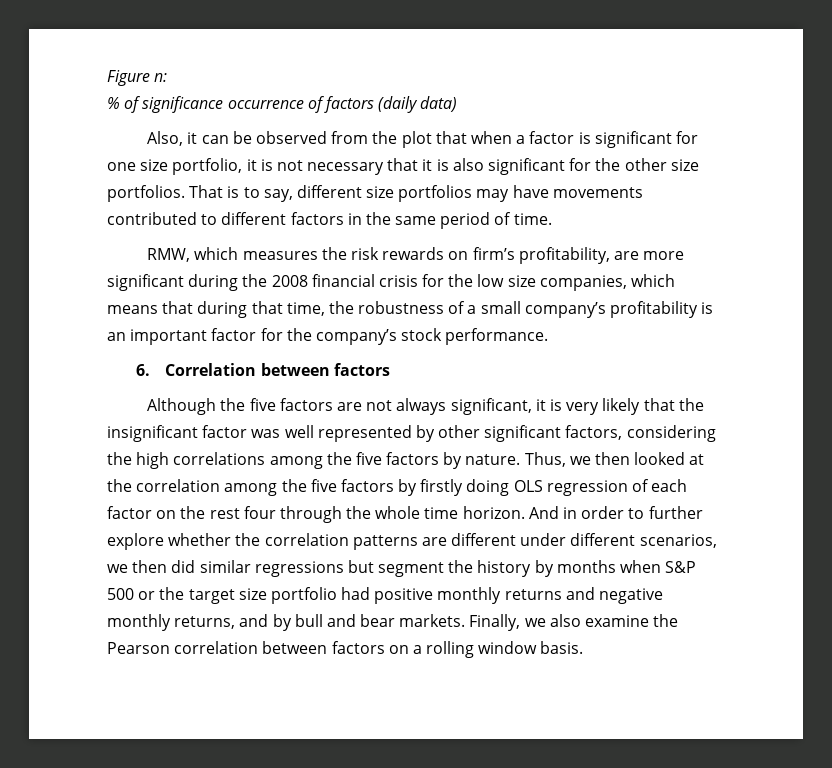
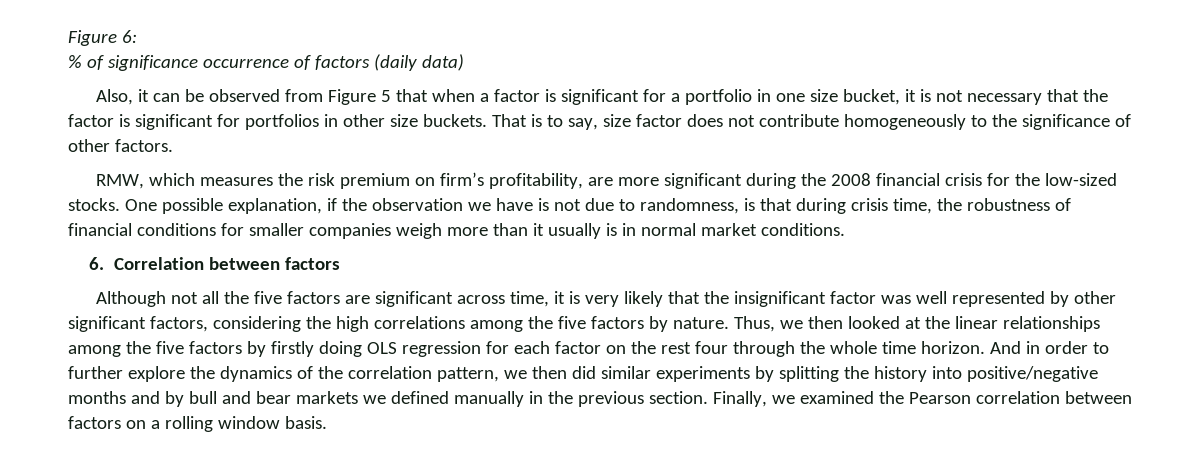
- Figure n:
+ Figure 6:
- Also, it can be observed from the plot that when a factor is significant for one size portfolio, it is not necessary that it is also significant for the other size portfolios.
+ Also, it can be observed from Figure 5 that when a factor is significant for a portfolio in one size bucket, it is not necessary that the factor is significant for portfolios in other size buckets.
- That is to say, different size portfolios may have movements contributed to different factors in the same period of time.
+ That is to say, size factor does not contribute homogeneously to the significance of other factors.
- RMW, which measures the risk rewards on firm’s profitability, are more significant during the 2008 financial crisis for the low size companies, which means that during that time, the robustness of a small company’s profitability is an important factor for the company’s stock performance.
+ RMW, which measures the risk premium on firm’s profitability, are more significant during the 2008 financial crisis for the low-sized stocks. One possible explanation, if the observation we have is not due to randomness, is that during crisis time, the robustness of financial conditions for smaller companies weigh more than it usually is in normal market conditions.
- Although the five factors are not always significant, it is very likely that the insignificant factor was well represented by other significant factors, considering the high correlations among the five factors by nature.
+ Although not all the five factors are significant across time, it is very likely that the insignificant factor was well represented by other significant factors, considering the high correlations among the five factors by nature.
- Thus, we then looked at the correlation among the five factors by firstly doing OLS regression of each factor on the rest four through the whole time horizon.
+ Thus, we then looked at the linear relationships among the five factors by firstly doing OLS regression for each factor on the rest four through the whole time horizon.
- And in order to further explore whether the correlation patterns are different under different scenarios, we then did similar regressions but segment the history by months when S&P 500 or the target size portfolio had positive monthly returns and negative monthly returns, and by bull and bear markets. Finally, we also examine the Pearson correlation between factors on a rolling window basis.
+ And in order to further explore the dynamics of the correlation pattern, we then did similar experiments by splitting the history into positive/negative months and by bull and bear markets we defined manually in the previous section. Finally, we examined the Pearson correlation between factors on a rolling window basis.

